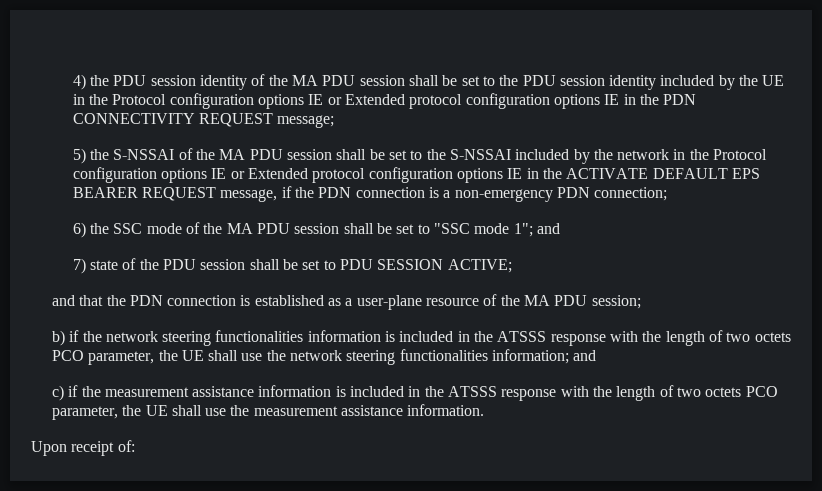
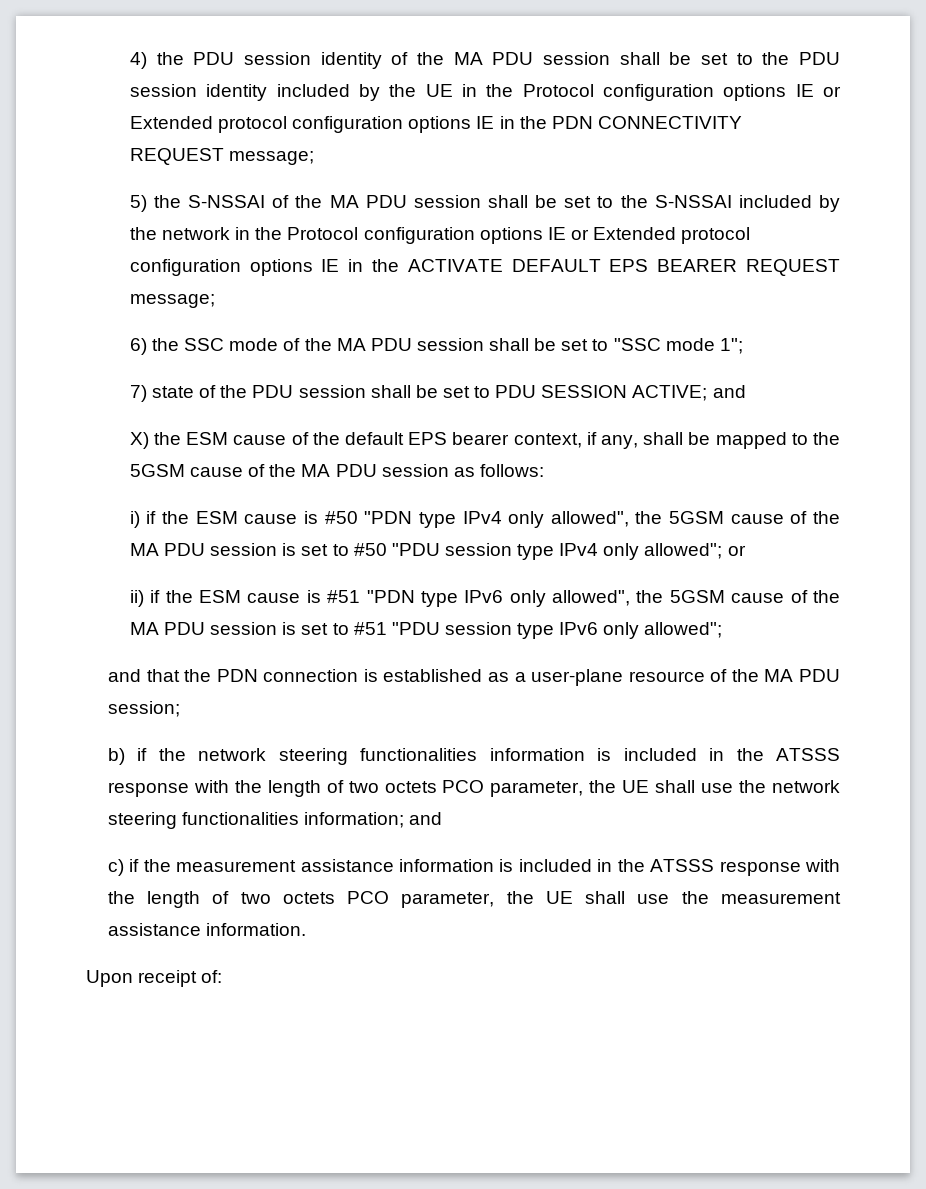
- 5) the S-NSSAI of the MA PDU session shall be set to the S-NSSAI included by the network in the Protocol configuration options IE or Extended protocol configuration options IE in the ACTIVATE DEFAULT EPS BEARER REQUEST message, if the PDN connection is a non-emergency PDN connection;
+ 5) the S-NSSAI of the MA PDU session shall be set to the S-NSSAI included by the network in the Protocol configuration options IE or Extended protocol configuration options IE in the ACTIVATE DEFAULT EPS BEARER REQUEST message;
- 6) the SSC mode of the MA PDU session shall be set to "SSC mode 1"; and
+ 6) the SSC mode of the MA PDU session shall be set to "SSC mode 1";
- 7) state of the PDU session shall be set to PDU SESSION ACTIVE;
+ 7) state of the PDU session shall be set to PDU SESSION ACTIVE; and
+ X) the ESM cause of the default EPS bearer context, if any, shall be mapped to the 5GSM cause of the MA PDU session as follows:
+ i) if the ESM cause is #50 "PDN type IPv4 only allowed", the 5GSM cause of the MA PDU session is set to #50 "PDU session type IPv4 only allowed"; or
+ ii) if the ESM cause is #51 "PDN type IPv6 only allowed", the 5GSM cause of the MA PDU session is set to #51 "PDU session type IPv6 only allowed";

